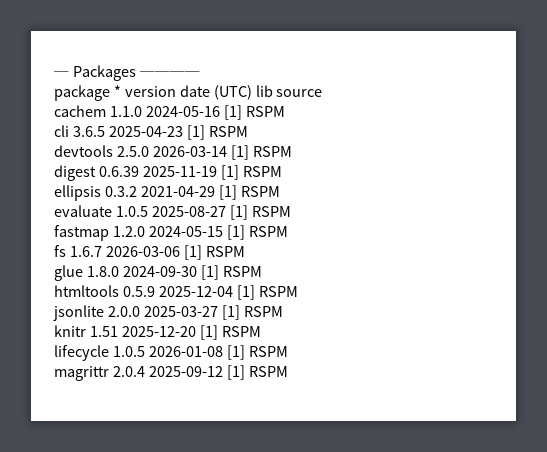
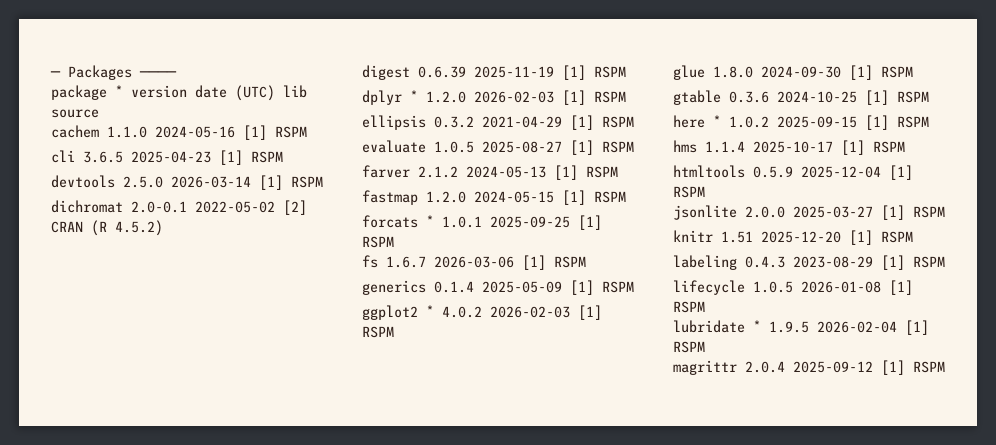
+ dichromat 2.0-0.1 2022-05-02 [2] CRAN (R 4.5.2)
+ dplyr * 1.2.0 2026-02-03 [1] RSPM
+ farver 2.1.2 2024-05-13 [1] RSPM
+ forcats * 1.0.1 2025-09-25 [1] RSPM
+ generics 0.1.4 2025-05-09 [1] RSPM
+ ggplot2 * 4.0.2 2026-02-03 [1] RSPM
+ gtable 0.3.6 2024-10-25 [1] RSPM
+ here * 1.0.2 2025-09-15 [1] RSPM
+ hms 1.1.4 2025-10-17 [1] RSPM
+ labeling 0.4.3 2023-08-29 [1] RSPM
+ lubridate * 1.9.5 2026-02-04 [1] RSPM

